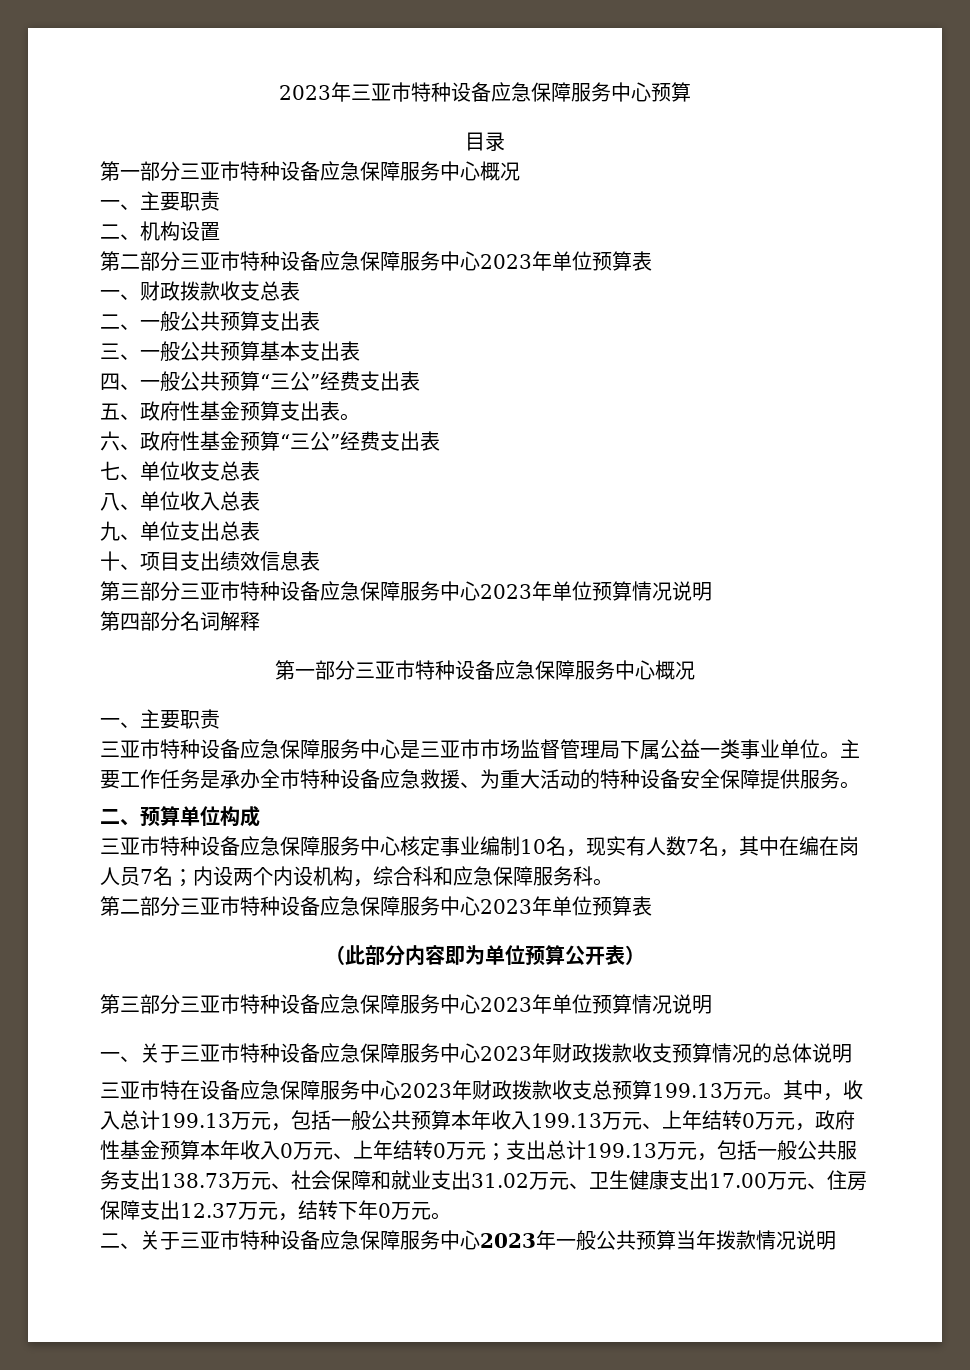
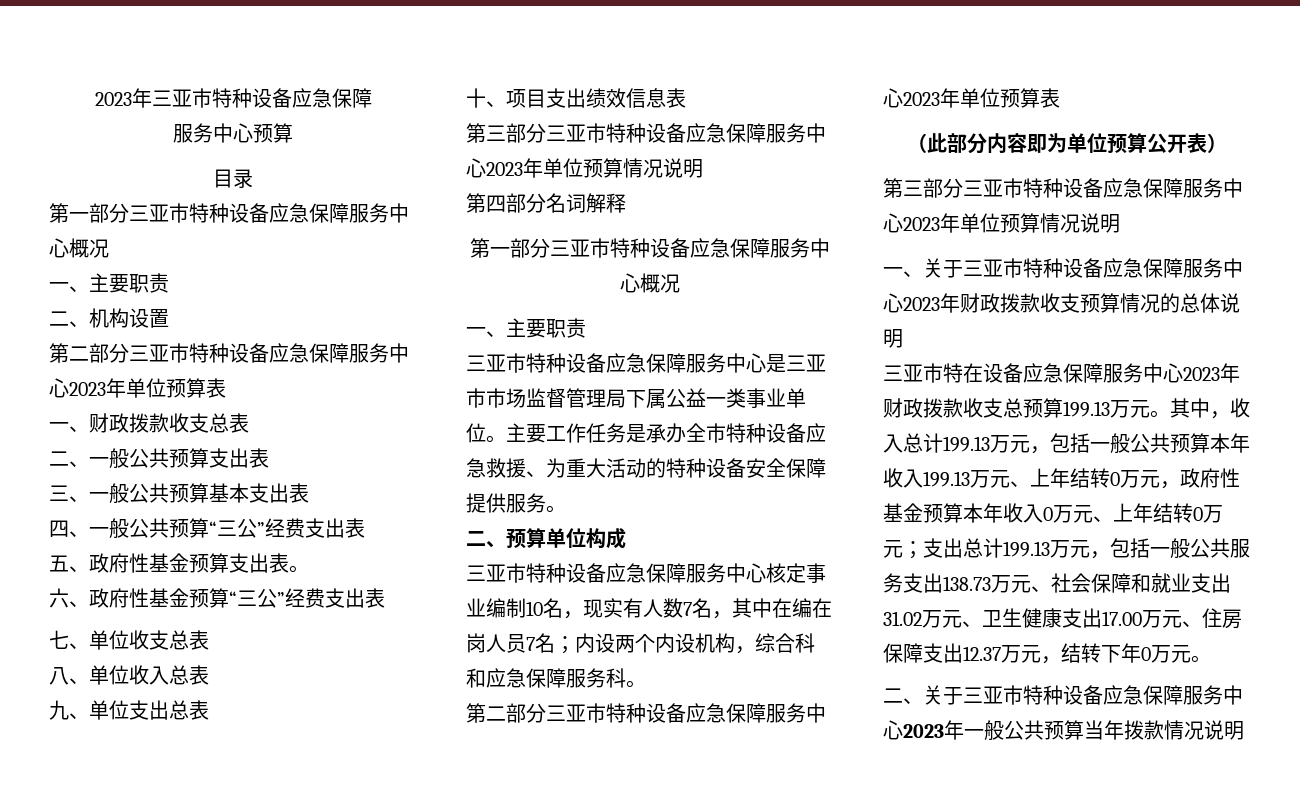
- 2023年三亚市特种设备应急保障服务中心预算
+ 2023年三亚市特种设备应急保障
+ 服务中心预算

